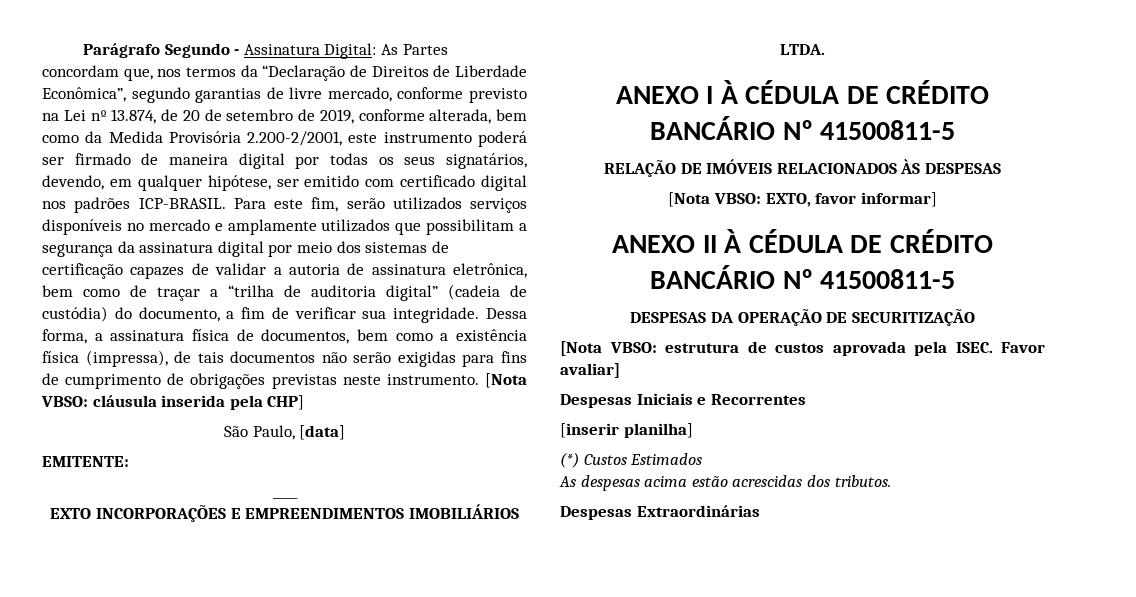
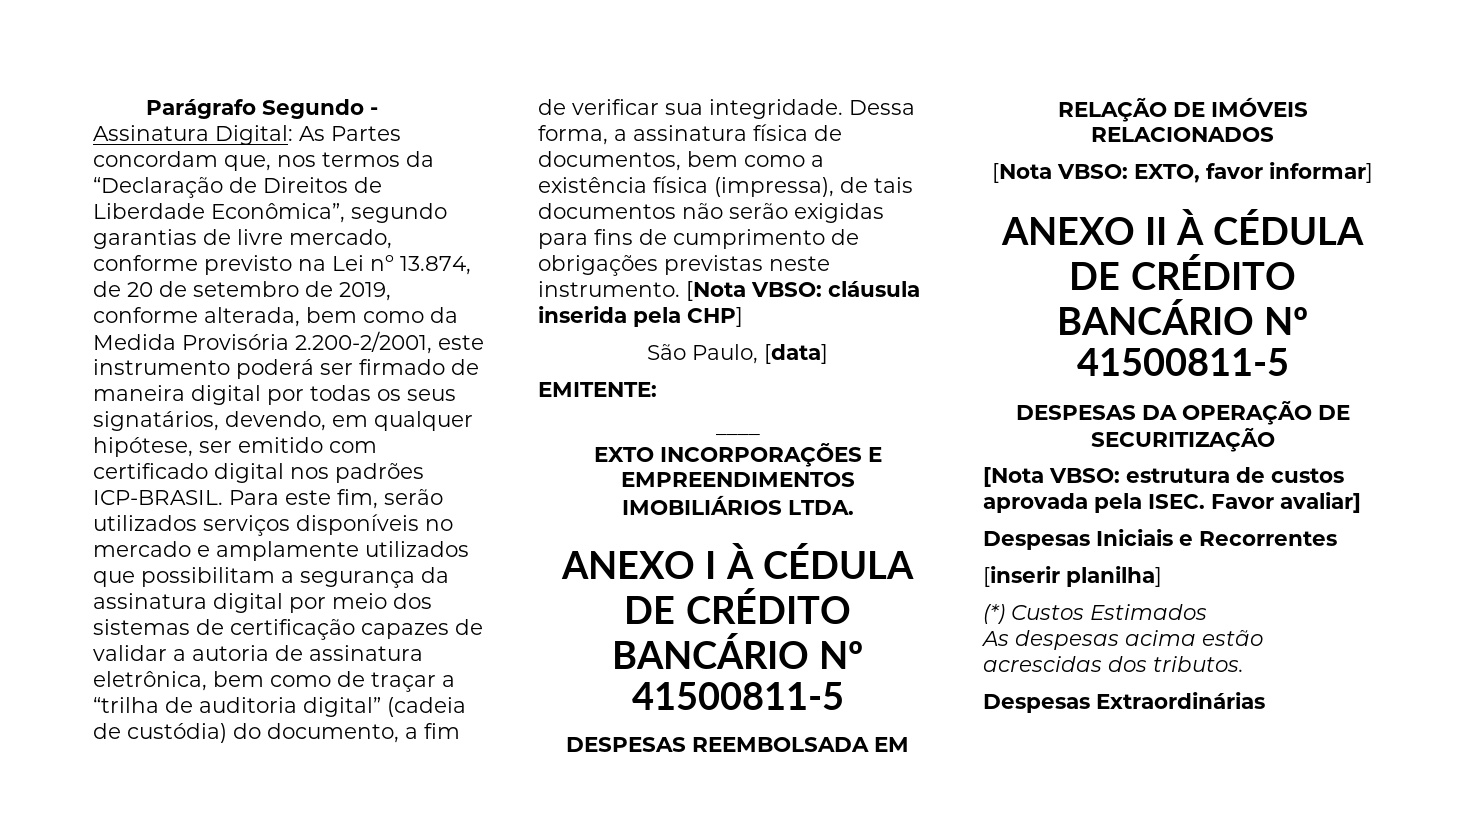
- RELAÇÃO DE IMÓVEIS RELACIONADOS ÀS DESPESAS
+ DESPESAS REEMBOLSADA EM RELAÇÃO DE IMÓVEIS RELACIONADOS

